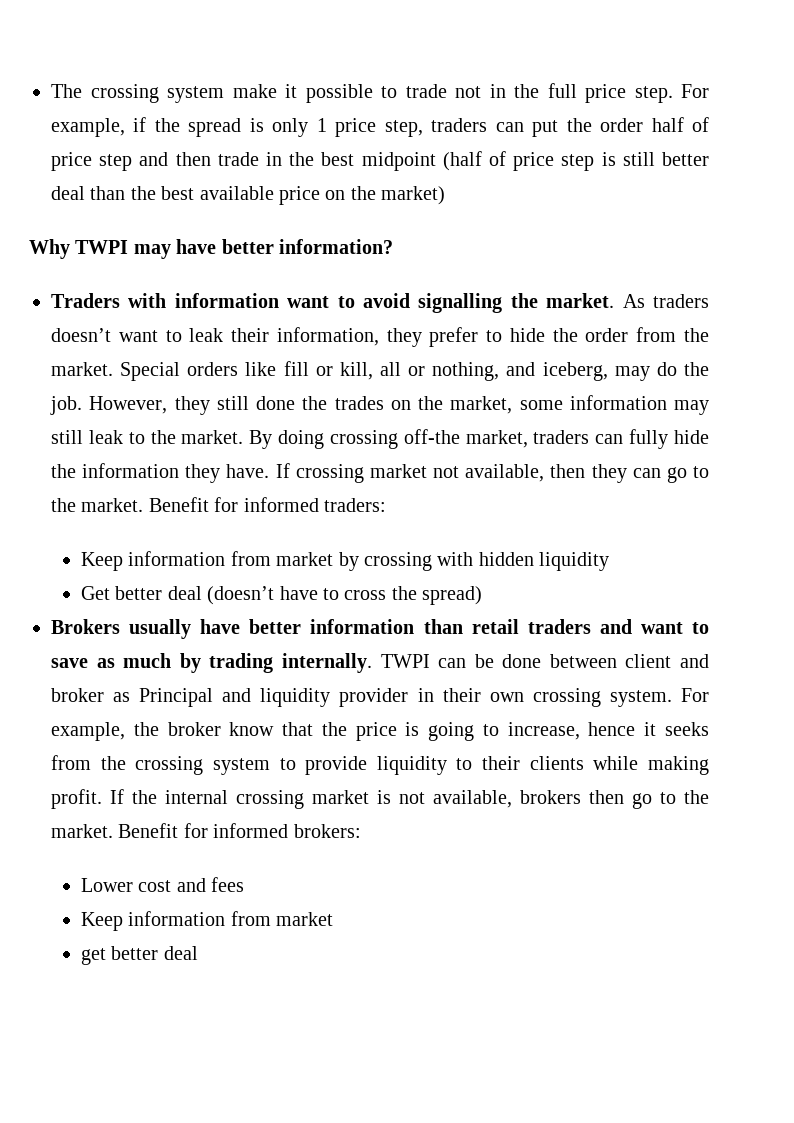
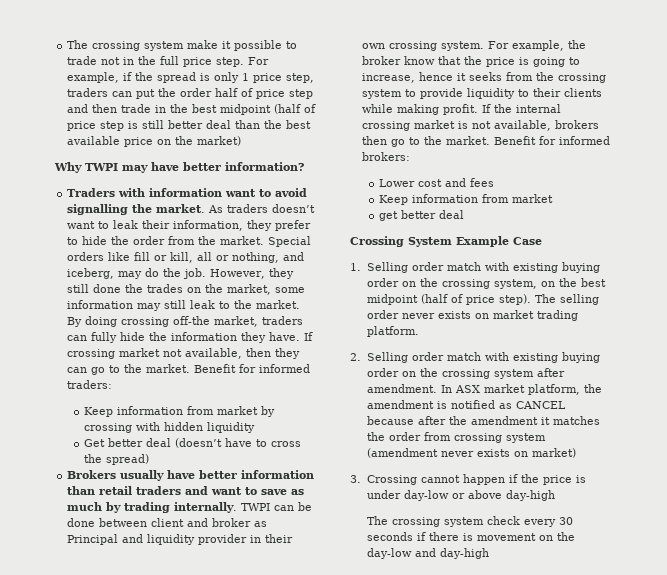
+ Crossing System Example Case
+ 1. Selling order match with existing buying order on the crossing system, on the best midpoint (half of price step). The selling order never exists on market trading platform.
+ 2. Selling order match with existing buying order on the crossing system after amendment. In ASX market platform, the amendment is notified as CANCEL because after the amendment it matches the order from crossing system (amendment never exists on market)
+ 3. Crossing cannot happen if the price is under day-low or above day-high
+ The crossing system check every 30 seconds if there is movement on the day-low and day-high

